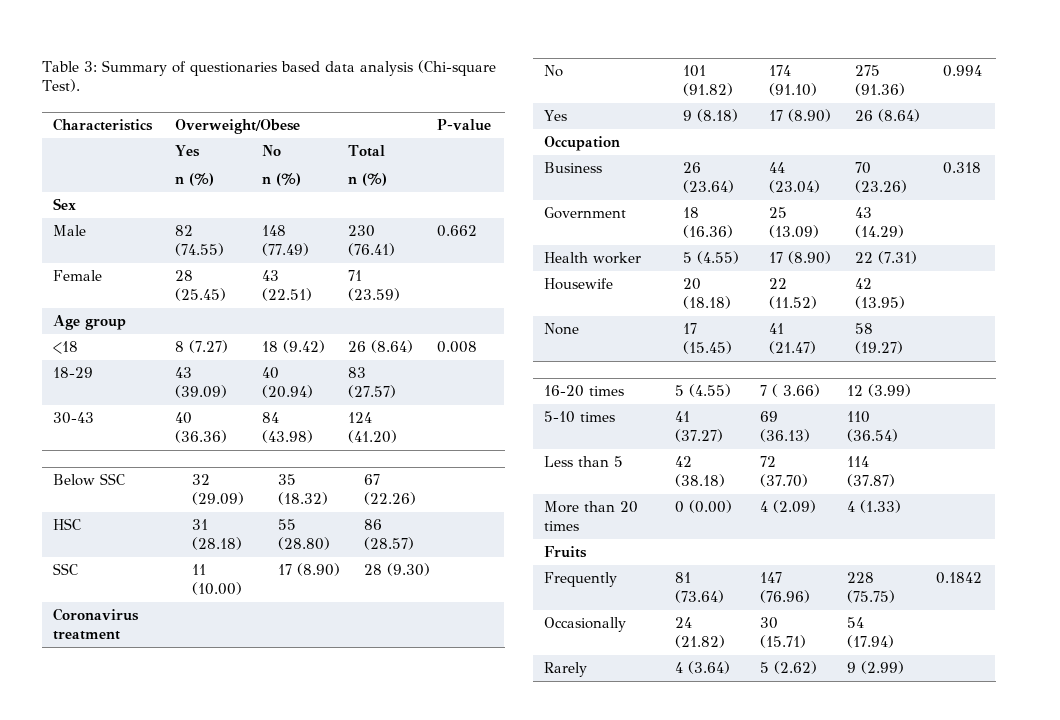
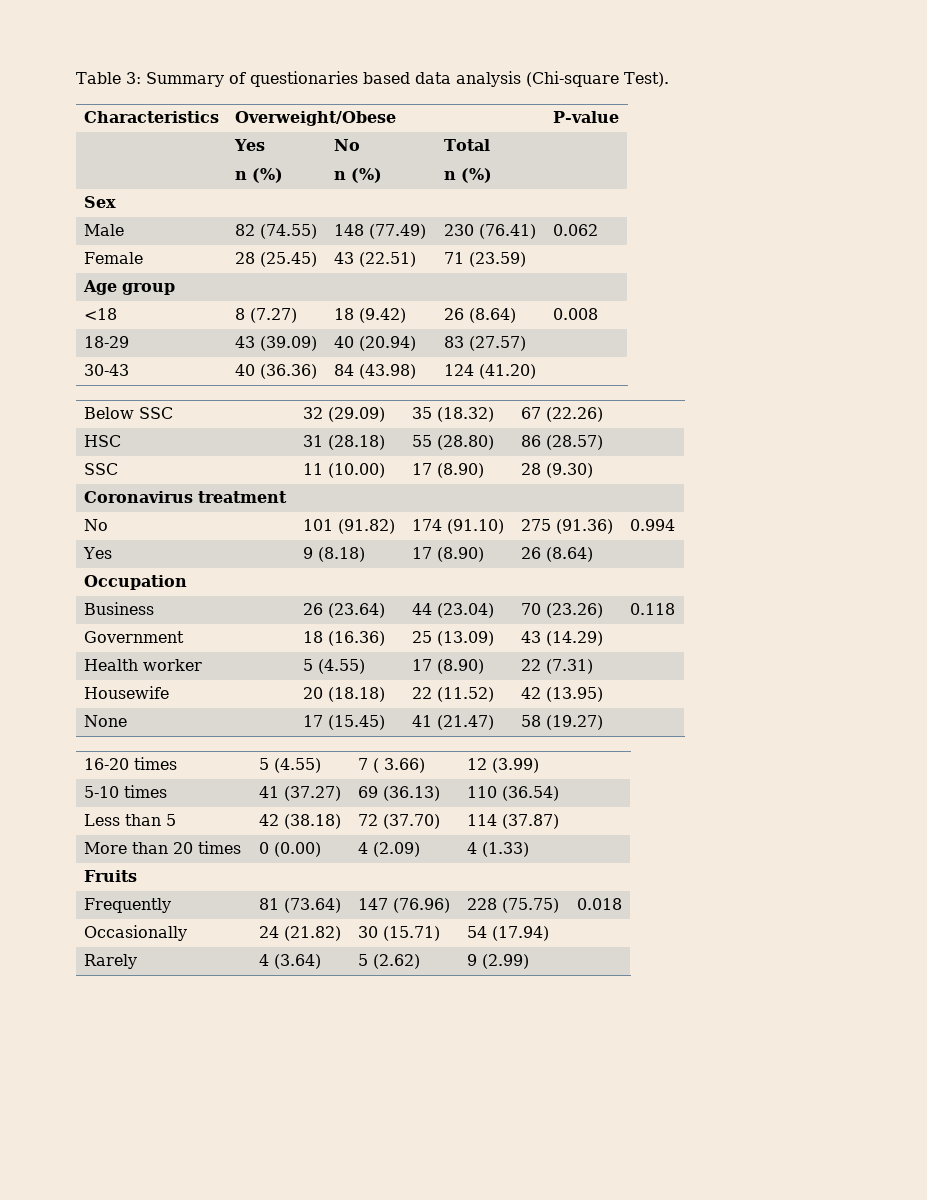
- Male | 82 (74.55) | 148 (77.49) | 230 (76.41) | 0.662
+ Male | 82 (74.55) | 148 (77.49) | 230 (76.41) | 0.062
- Business | 26 (23.64) | 44 (23.04) | 70 (23.26) | 0.318
+ Business | 26 (23.64) | 44 (23.04) | 70 (23.26) | 0.118
- Frequently | 81 (73.64) | 147 (76.96) | 228 (75.75) | 0.1842
+ Frequently | 81 (73.64) | 147 (76.96) | 228 (75.75) | 0.018

